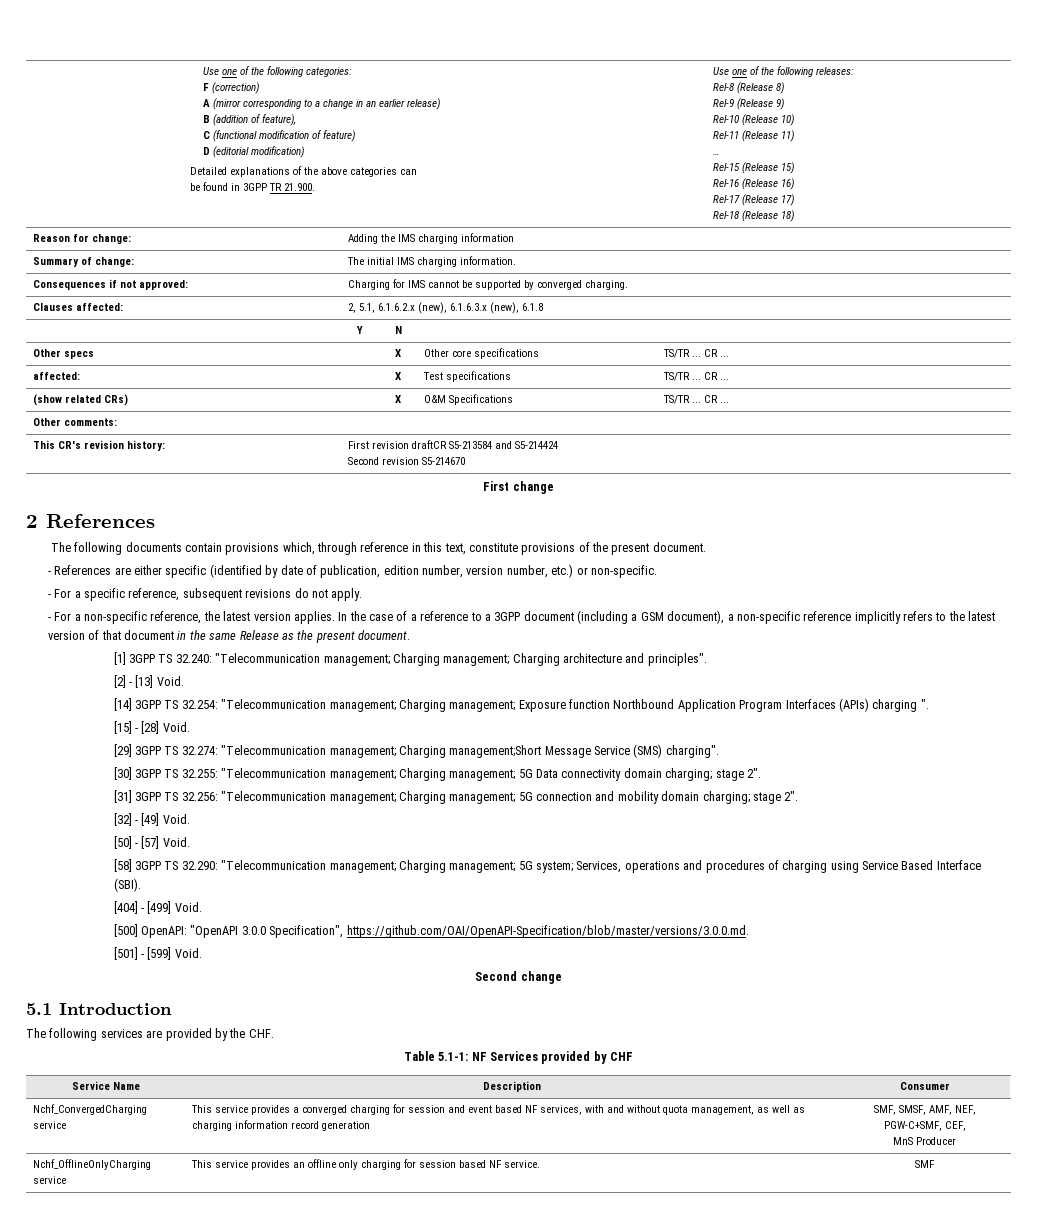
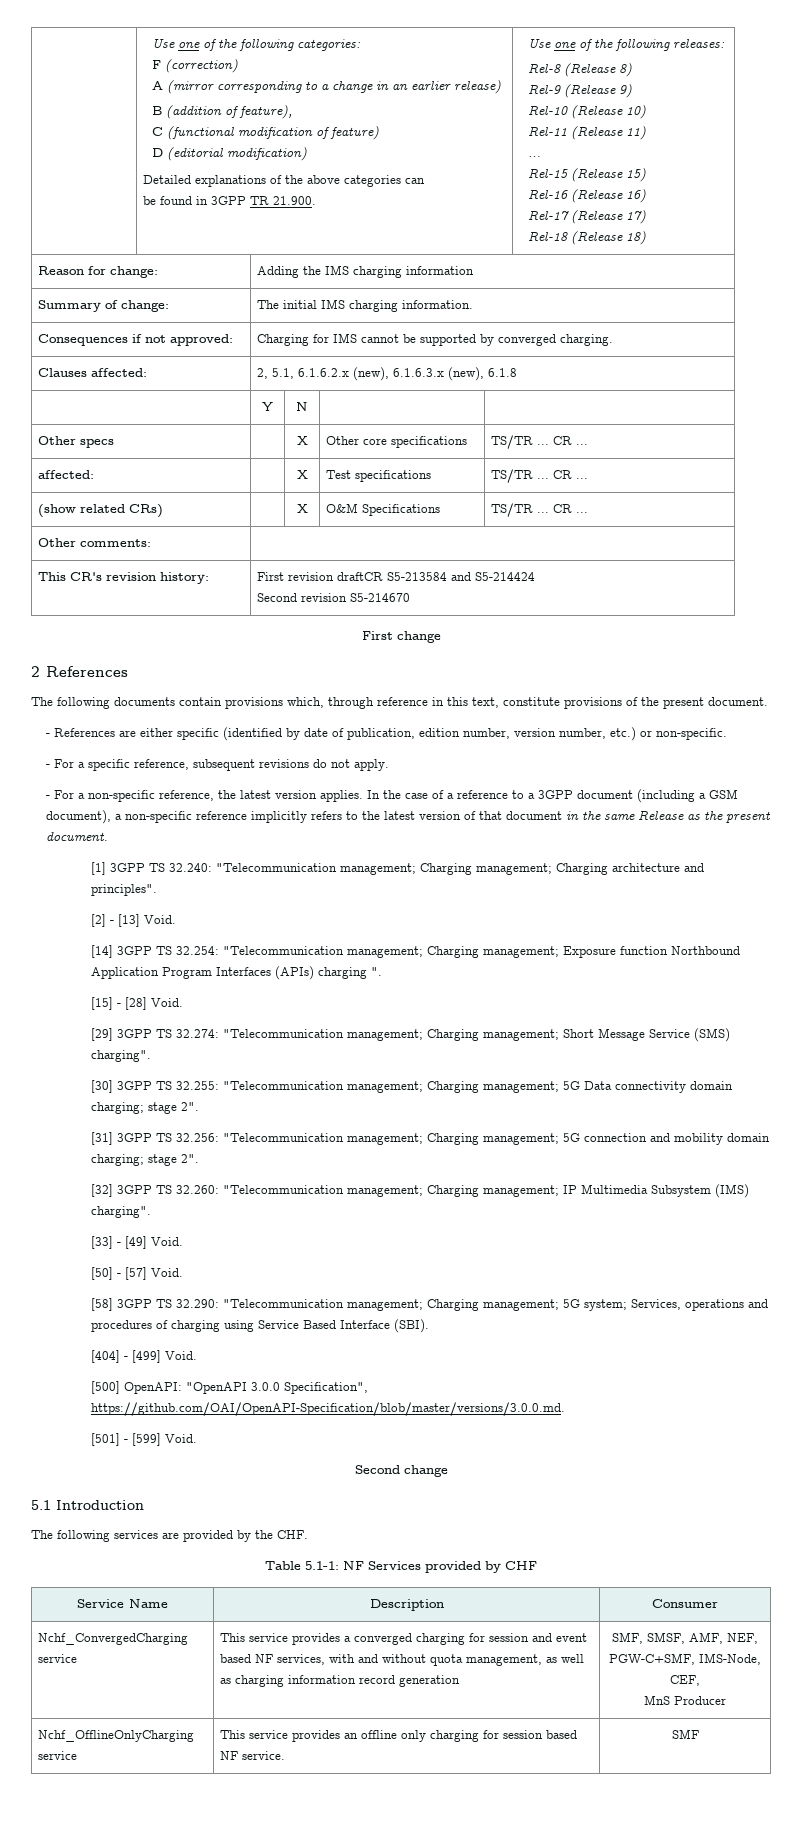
- [29] 3GPP TS 32.274: "Telecommunication management; Charging management;Short Message Service (SMS) charging".
+ [29] 3GPP TS 32.274: "Telecommunication management; Charging management; Short Message Service (SMS) charging".
- [32] - [49] Void.
+ [32] 3GPP TS 32.260: "Telecommunication management; Charging management; IP Multimedia Subsystem (IMS) charging".
+ [33] - [49] Void.
- Nchf_ConvergedCharging service | This service provides a converged charging for session and event based NF services, with and without quota management, as well as charging information record generation | SMF, SMSF, AMF, NEF, PGW-C+SMF, CEF,
+ Nchf_ConvergedCharging service | This service provides a converged charging for session and event based NF services, with and without quota management, as well as charging information record generation | SMF, SMSF, AMF, NEF, PGW-C+SMF, IMS-Node, CEF,

